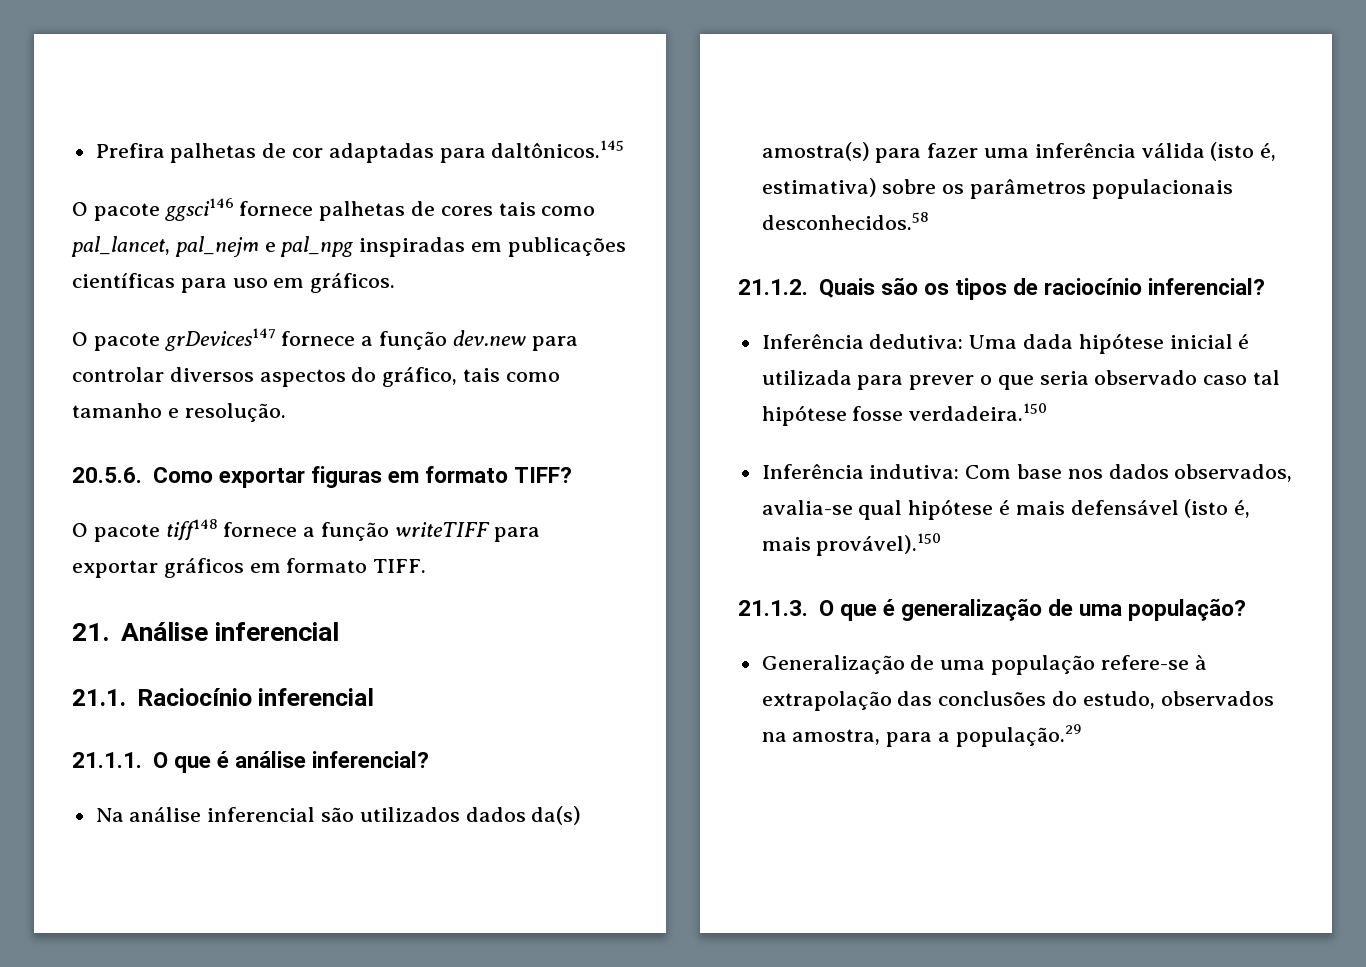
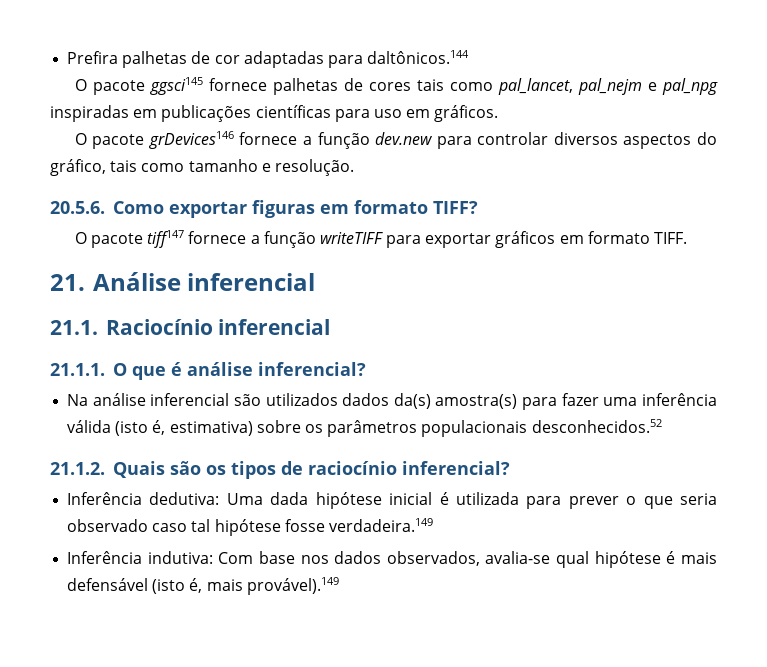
- Prefira palhetas de cor adaptadas para daltônicos.145
- O pacote ggsci146 fornece palhetas de cores tais como pal_lancet, pal_nejm e pal_npg inspiradas em publicações científicas para uso em gráficos.
+ Prefira palhetas de cor adaptadas para daltônicos.144
+ O pacote ggsci145 fornece palhetas de cores tais como pal_lancet, pal_nejm e pal_npg inspiradas em publicações científicas para uso em gráficos.
- O pacote grDevices147 fornece a função dev.new para controlar diversos aspectos do gráfico, tais como tamanho e resolução.
+ O pacote grDevices146 fornece a função dev.new para controlar diversos aspectos do gráfico, tais como tamanho e resolução.
- O pacote tiff148 fornece a função writeTIFF para exportar gráficos em formato TIFF.
+ O pacote tiff147 fornece a função writeTIFF para exportar gráficos em formato TIFF.
- Na análise inferencial são utilizados dados da(s) amostra(s) para fazer uma inferência válida (isto é, estimativa) sobre os parâmetros populacionais desconhecidos.58
+ Na análise inferencial são utilizados dados da(s) amostra(s) para fazer uma inferência válida (isto é, estimativa) sobre os parâmetros populacionais desconhecidos.52
- Inferência dedutiva: Uma dada hipótese inicial é utilizada para prever o que seria observado caso tal hipótese fosse verdadeira.150
+ Inferência dedutiva: Uma dada hipótese inicial é utilizada para prever o que seria observado caso tal hipótese fosse verdadeira.149
- Inferência indutiva: Com base nos dados observados, avalia-se qual hipótese é mais defensável (isto é, mais provável).150
- 21.1.3. O que é generalização de uma população?
- Generalização de uma população refere-se à extrapolação das conclusões do estudo, observados na amostra, para a população.29
+ Inferência indutiva: Com base nos dados observados, avalia-se qual hipótese é mais defensável (isto é, mais provável).149

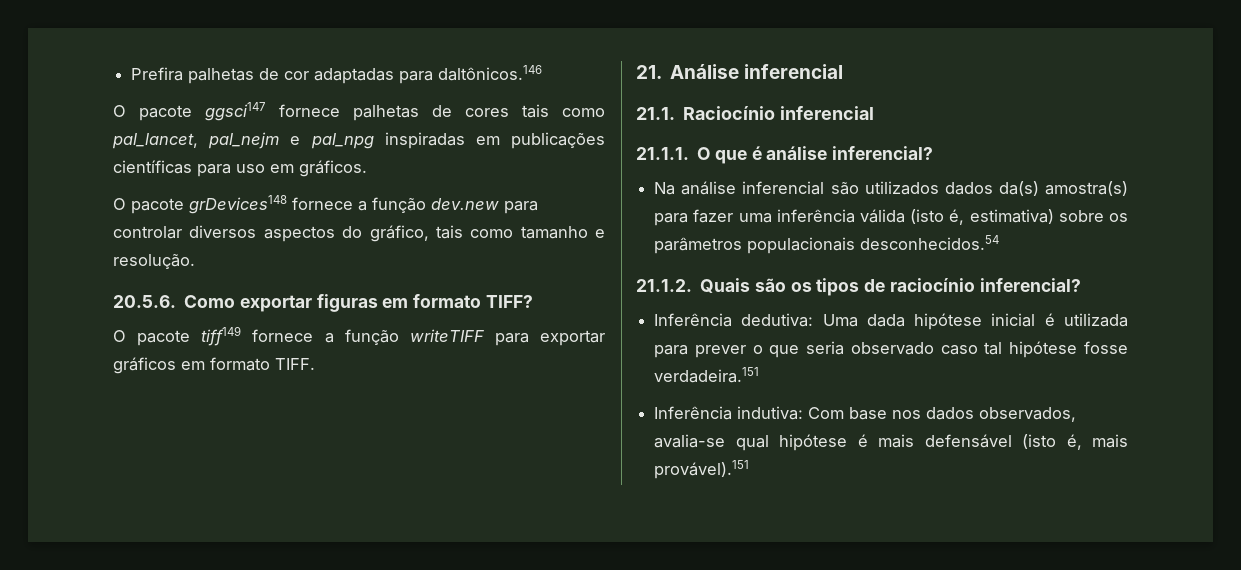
- Prefira palhetas de cor adaptadas para daltônicos.144
- O pacote ggsci145 fornece palhetas de cores tais como pal_lancet, pal_nejm e pal_npg inspiradas em publicações científicas para uso em gráficos.
+ Prefira palhetas de cor adaptadas para daltônicos.146
+ O pacote ggsci147 fornece palhetas de cores tais como pal_lancet, pal_nejm e pal_npg inspiradas em publicações científicas para uso em gráficos.
- O pacote grDevices146 fornece a função dev.new para controlar diversos aspectos do gráfico, tais como tamanho e resolução.
+ O pacote grDevices148 fornece a função dev.new para controlar diversos aspectos do gráfico, tais como tamanho e resolução.
- O pacote tiff147 fornece a função writeTIFF para exportar gráficos em formato TIFF.
+ O pacote tiff149 fornece a função writeTIFF para exportar gráficos em formato TIFF.
- Na análise inferencial são utilizados dados da(s) amostra(s) para fazer uma inferência válida (isto é, estimativa) sobre os parâmetros populacionais desconhecidos.52
+ Na análise inferencial são utilizados dados da(s) amostra(s) para fazer uma inferência válida (isto é, estimativa) sobre os parâmetros populacionais desconhecidos.54
- Inferência dedutiva: Uma dada hipótese inicial é utilizada para prever o que seria observado caso tal hipótese fosse verdadeira.149
+ Inferência dedutiva: Uma dada hipótese inicial é utilizada para prever o que seria observado caso tal hipótese fosse verdadeira.151
- Inferência indutiva: Com base nos dados observados, avalia-se qual hipótese é mais defensável (isto é, mais provável).149
+ Inferência indutiva: Com base nos dados observados, avalia-se qual hipótese é mais defensável (isto é, mais provável).151

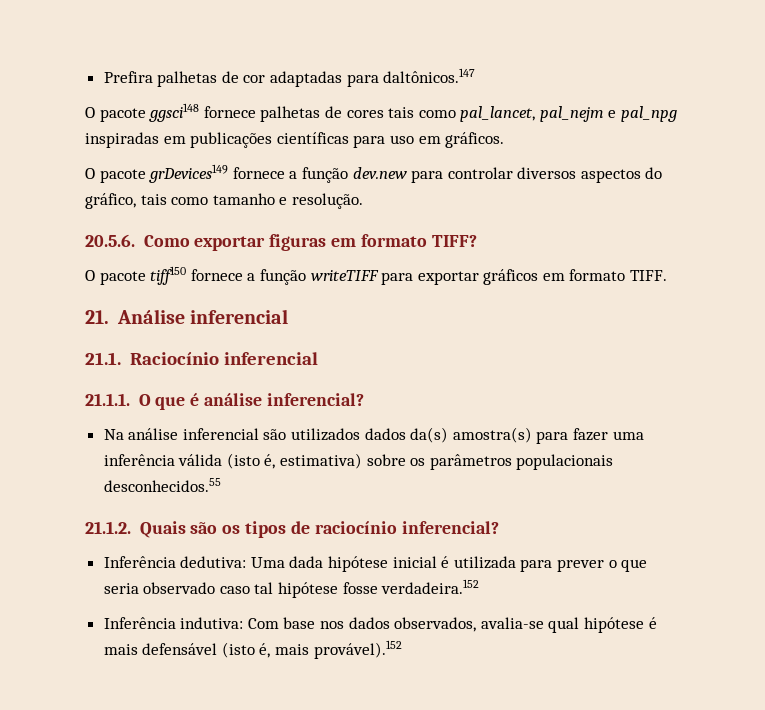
- Prefira palhetas de cor adaptadas para daltônicos.146
- O pacote ggsci147 fornece palhetas de cores tais como pal_lancet, pal_nejm e pal_npg inspiradas em publicações científicas para uso em gráficos.
+ Prefira palhetas de cor adaptadas para daltônicos.147
+ O pacote ggsci148 fornece palhetas de cores tais como pal_lancet, pal_nejm e pal_npg inspiradas em publicações científicas para uso em gráficos.
- O pacote grDevices148 fornece a função dev.new para controlar diversos aspectos do gráfico, tais como tamanho e resolução.
+ O pacote grDevices149 fornece a função dev.new para controlar diversos aspectos do gráfico, tais como tamanho e resolução.
- O pacote tiff149 fornece a função writeTIFF para exportar gráficos em formato TIFF.
+ O pacote tiff150 fornece a função writeTIFF para exportar gráficos em formato TIFF.
- Na análise inferencial são utilizados dados da(s) amostra(s) para fazer uma inferência válida (isto é, estimativa) sobre os parâmetros populacionais desconhecidos.54
+ Na análise inferencial são utilizados dados da(s) amostra(s) para fazer uma inferência válida (isto é, estimativa) sobre os parâmetros populacionais desconhecidos.55
- Inferência dedutiva: Uma dada hipótese inicial é utilizada para prever o que seria observado caso tal hipótese fosse verdadeira.151
+ Inferência dedutiva: Uma dada hipótese inicial é utilizada para prever o que seria observado caso tal hipótese fosse verdadeira.152
- Inferência indutiva: Com base nos dados observados, avalia-se qual hipótese é mais defensável (isto é, mais provável).151
+ Inferência indutiva: Com base nos dados observados, avalia-se qual hipótese é mais defensável (isto é, mais provável).152

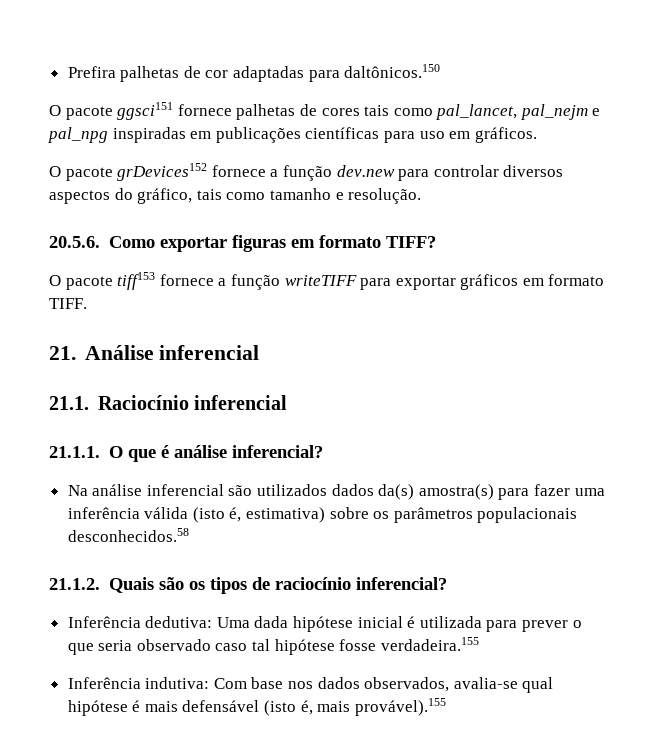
- Prefira palhetas de cor adaptadas para daltônicos.147
- O pacote ggsci148 fornece palhetas de cores tais como pal_lancet, pal_nejm e pal_npg inspiradas em publicações científicas para uso em gráficos.
+ Prefira palhetas de cor adaptadas para daltônicos.150
+ O pacote ggsci151 fornece palhetas de cores tais como pal_lancet, pal_nejm e pal_npg inspiradas em publicações científicas para uso em gráficos.
- O pacote grDevices149 fornece a função dev.new para controlar diversos aspectos do gráfico, tais como tamanho e resolução.
+ O pacote grDevices152 fornece a função dev.new para controlar diversos aspectos do gráfico, tais como tamanho e resolução.
- O pacote tiff150 fornece a função writeTIFF para exportar gráficos em formato TIFF.
+ O pacote tiff153 fornece a função writeTIFF para exportar gráficos em formato TIFF.
- Na análise inferencial são utilizados dados da(s) amostra(s) para fazer uma inferência válida (isto é, estimativa) sobre os parâmetros populacionais desconhecidos.55
+ Na análise inferencial são utilizados dados da(s) amostra(s) para fazer uma inferência válida (isto é, estimativa) sobre os parâmetros populacionais desconhecidos.58
- Inferência dedutiva: Uma dada hipótese inicial é utilizada para prever o que seria observado caso tal hipótese fosse verdadeira.152
+ Inferência dedutiva: Uma dada hipótese inicial é utilizada para prever o que seria observado caso tal hipótese fosse verdadeira.155
- Inferência indutiva: Com base nos dados observados, avalia-se qual hipótese é mais defensável (isto é, mais provável).152
+ Inferência indutiva: Com base nos dados observados, avalia-se qual hipótese é mais defensável (isto é, mais provável).155

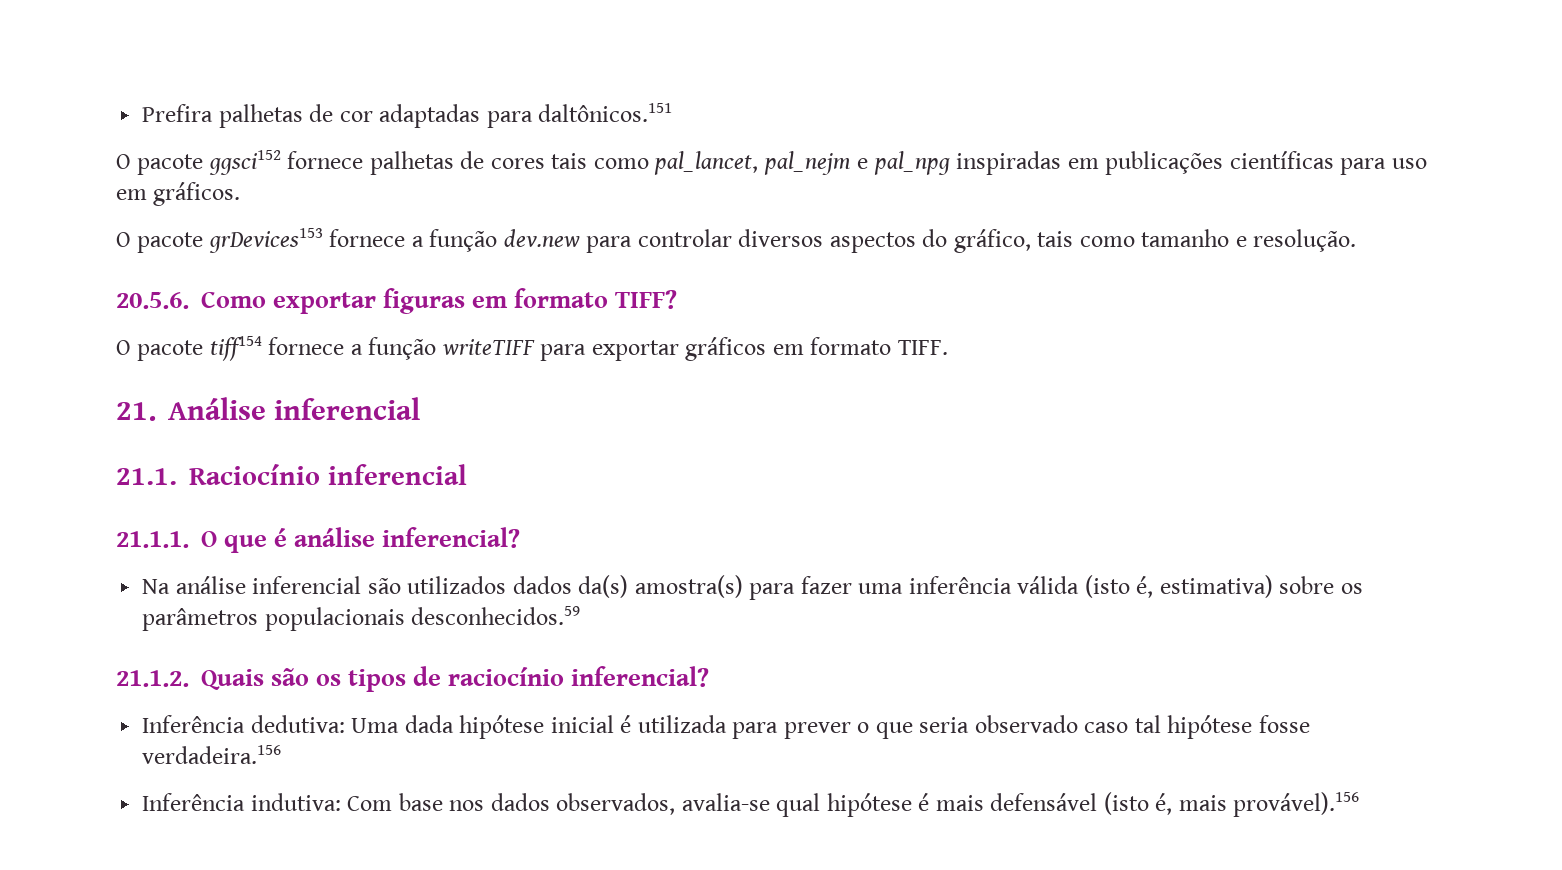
- Prefira palhetas de cor adaptadas para daltônicos.150
- O pacote ggsci151 fornece palhetas de cores tais como pal_lancet, pal_nejm e pal_npg inspiradas em publicações científicas para uso em gráficos.
+ Prefira palhetas de cor adaptadas para daltônicos.151
+ O pacote ggsci152 fornece palhetas de cores tais como pal_lancet, pal_nejm e pal_npg inspiradas em publicações científicas para uso em gráficos.
- O pacote grDevices152 fornece a função dev.new para controlar diversos aspectos do gráfico, tais como tamanho e resolução.
+ O pacote grDevices153 fornece a função dev.new para controlar diversos aspectos do gráfico, tais como tamanho e resolução.
- O pacote tiff153 fornece a função writeTIFF para exportar gráficos em formato TIFF.
+ O pacote tiff154 fornece a função writeTIFF para exportar gráficos em formato TIFF.
- Na análise inferencial são utilizados dados da(s) amostra(s) para fazer uma inferência válida (isto é, estimativa) sobre os parâmetros populacionais desconhecidos.58
+ Na análise inferencial são utilizados dados da(s) amostra(s) para fazer uma inferência válida (isto é, estimativa) sobre os parâmetros populacionais desconhecidos.59
- Inferência dedutiva: Uma dada hipótese inicial é utilizada para prever o que seria observado caso tal hipótese fosse verdadeira.155
+ Inferência dedutiva: Uma dada hipótese inicial é utilizada para prever o que seria observado caso tal hipótese fosse verdadeira.156
- Inferência indutiva: Com base nos dados observados, avalia-se qual hipótese é mais defensável (isto é, mais provável).155
+ Inferência indutiva: Com base nos dados observados, avalia-se qual hipótese é mais defensável (isto é, mais provável).156

